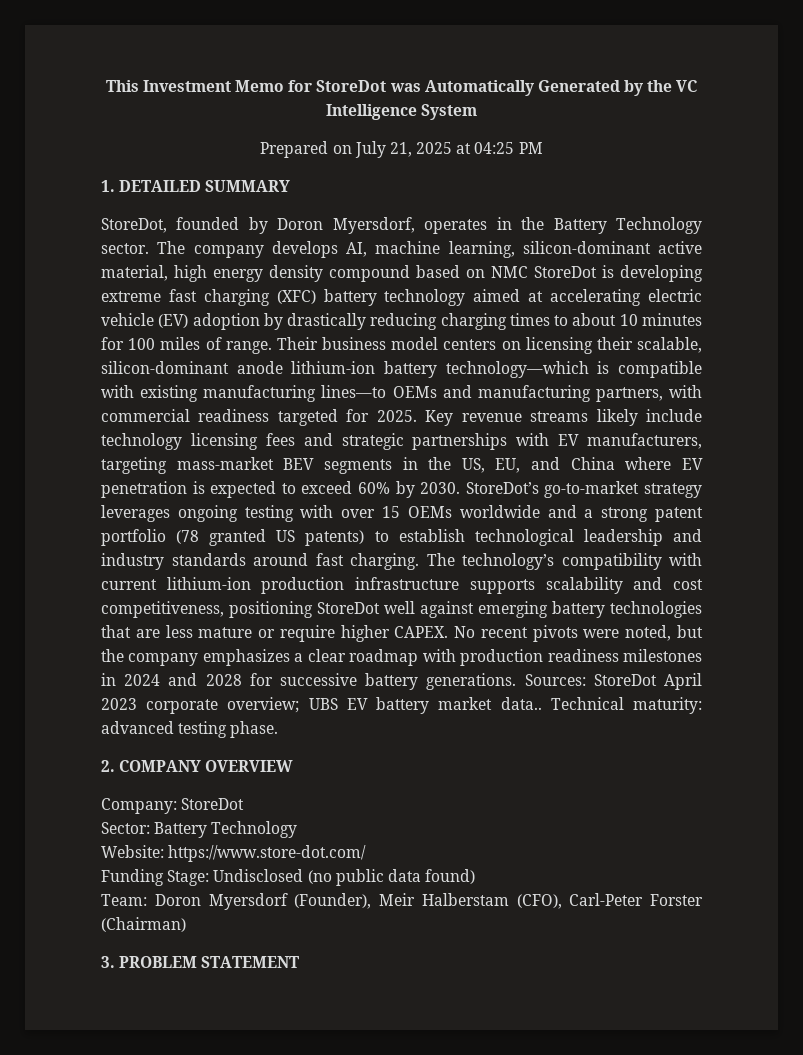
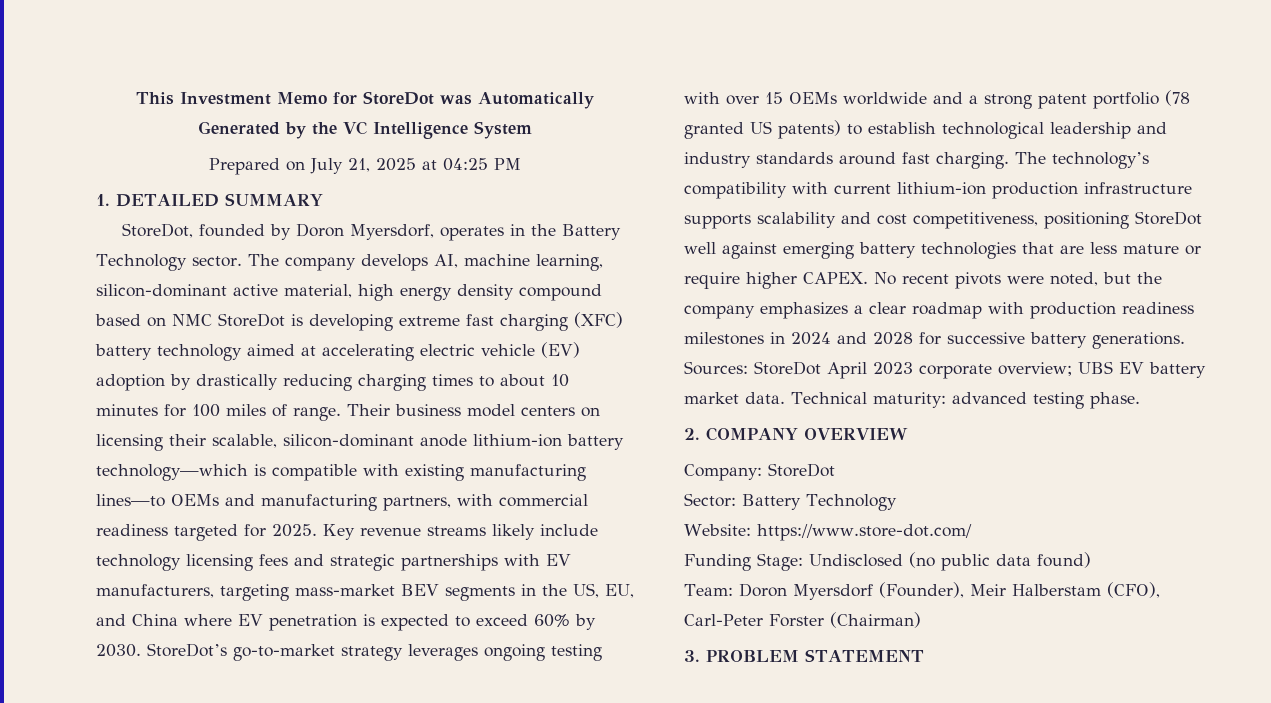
- Sources: StoreDot April 2023 corporate overview; UBS EV battery market data..
+ Sources: StoreDot April 2023 corporate overview; UBS EV battery market data.

